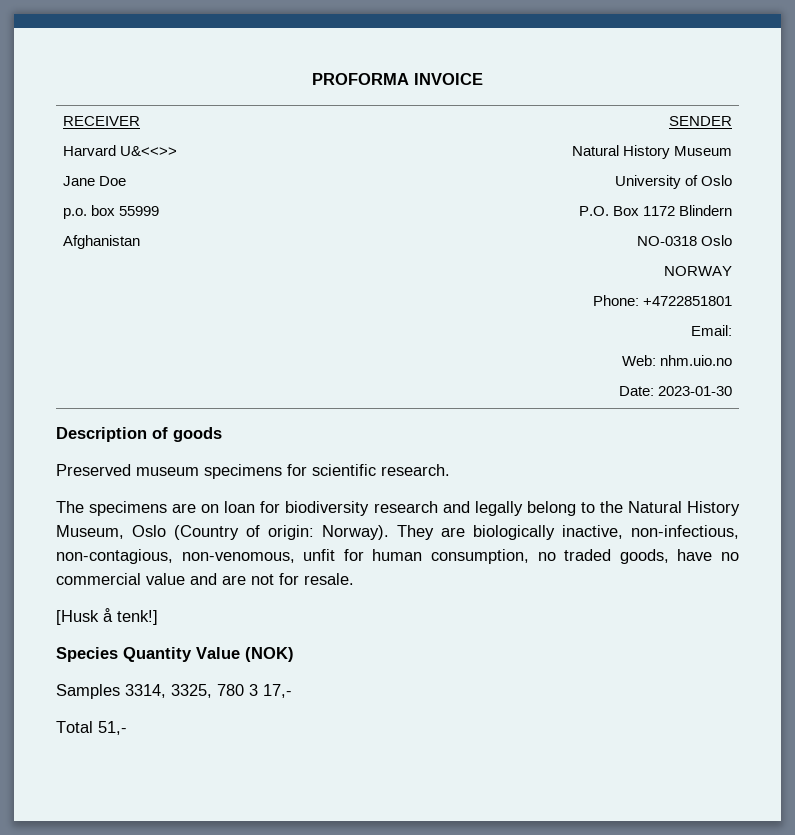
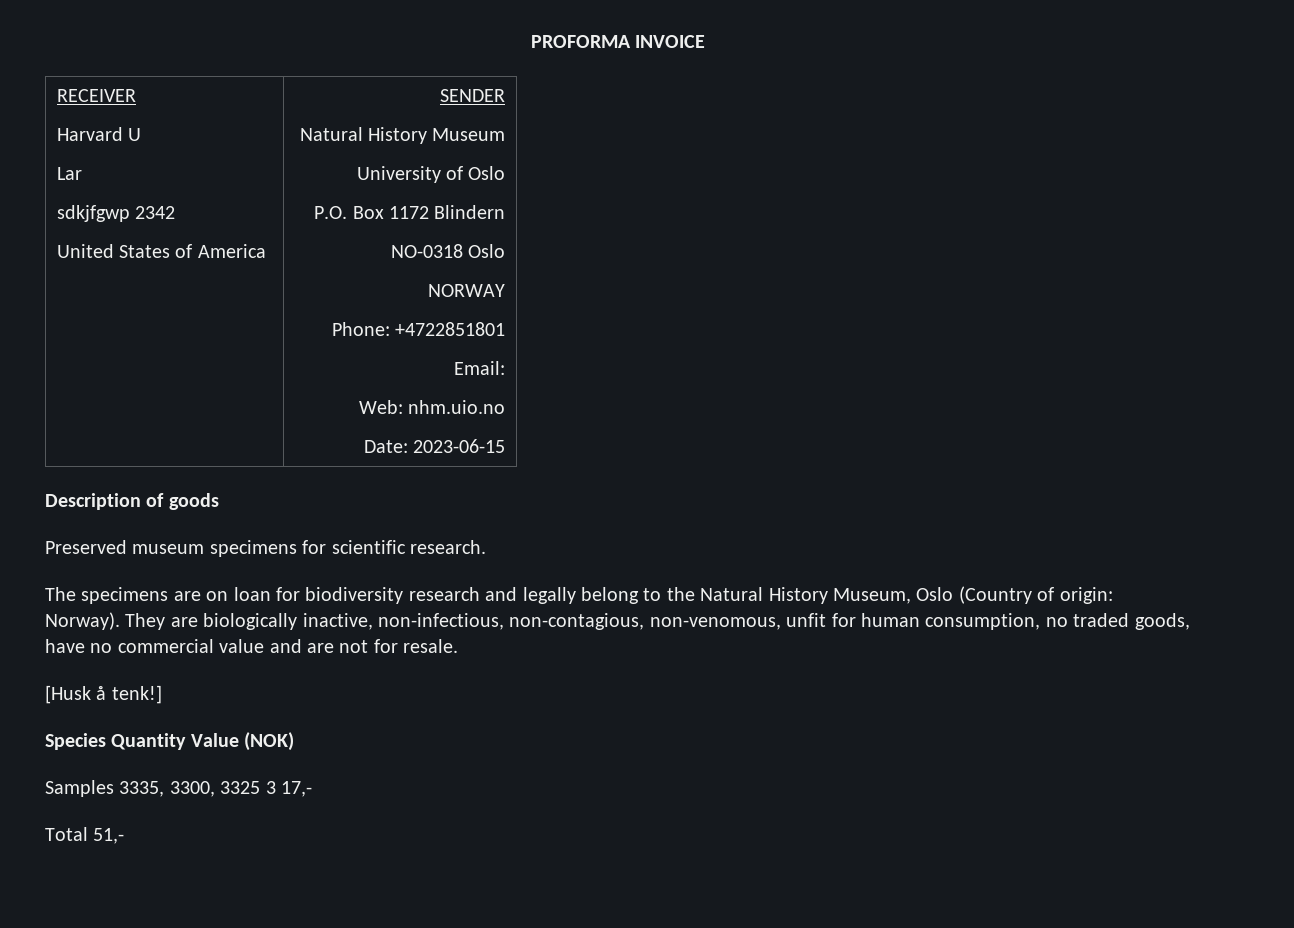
  RECEIVER
- Harvard U&<<>>
- Jane Doe
- p.o. box 55999
- Afghanistan | SENDER
+ Harvard U
+ Lar
+ sdkjfgwp 2342
+ United States of America | SENDER
  Natural History Museum
  University of Oslo
  P.O. Box 1172 Blindern
  NO-0318 Oslo
  NORWAY
  Phone: +4722851801
  Email:
  Web: nhm.uio.no
- Date: 2023-01-30
+ Date: 2023-06-15
- Samples 3314, 3325, 780 3 17,-
+ Samples 3335, 3300, 3325 3 17,-

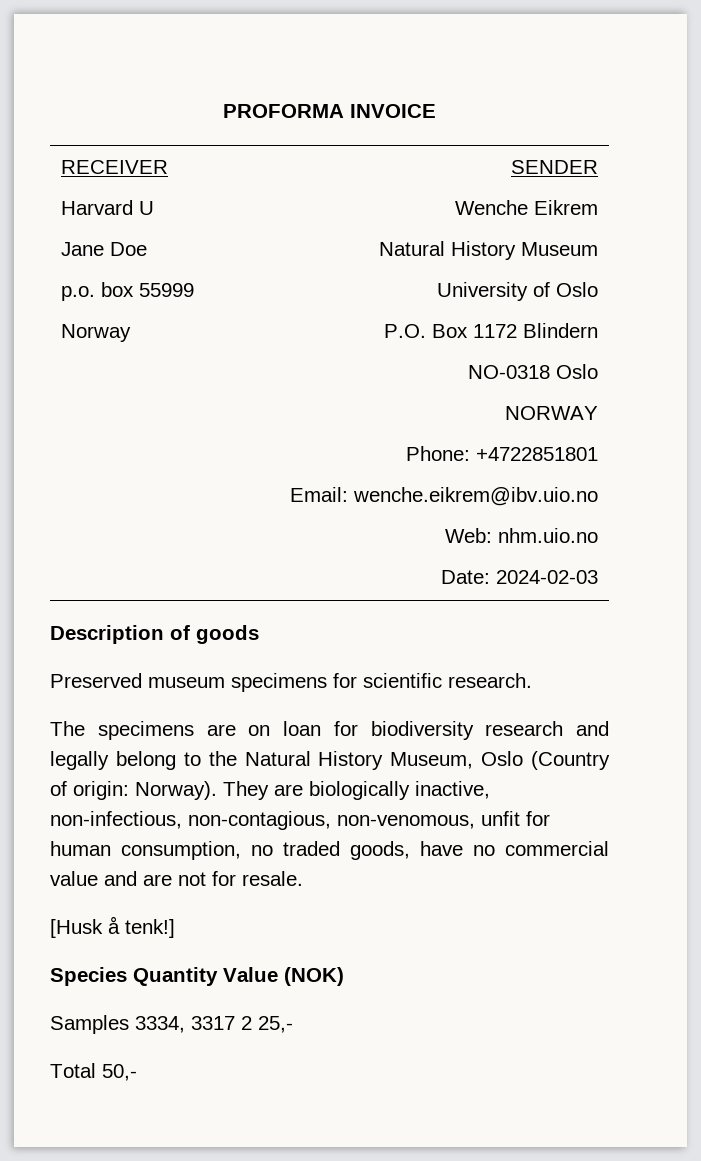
  RECEIVER
  Harvard U
- Lar
- sdkjfgwp 2342
- United States of America | SENDER
+ Jane Doe
+ p.o. box 55999
+ Norway | SENDER
+ Wenche Eikrem
  Natural History Museum
  University of Oslo
  P.O. Box 1172 Blindern
  NO-0318 Oslo
  NORWAY
  Phone: +4722851801
- Email:
+ Email: wenche.eikrem@ibv.uio.no
  Web: nhm.uio.no
- Date: 2023-06-15
+ Date: 2024-02-03
- Samples 3335, 3300, 3325 3 17,-
+ Samples 3334, 3317 2 25,-
- Total 51,-
+ Total 50,-

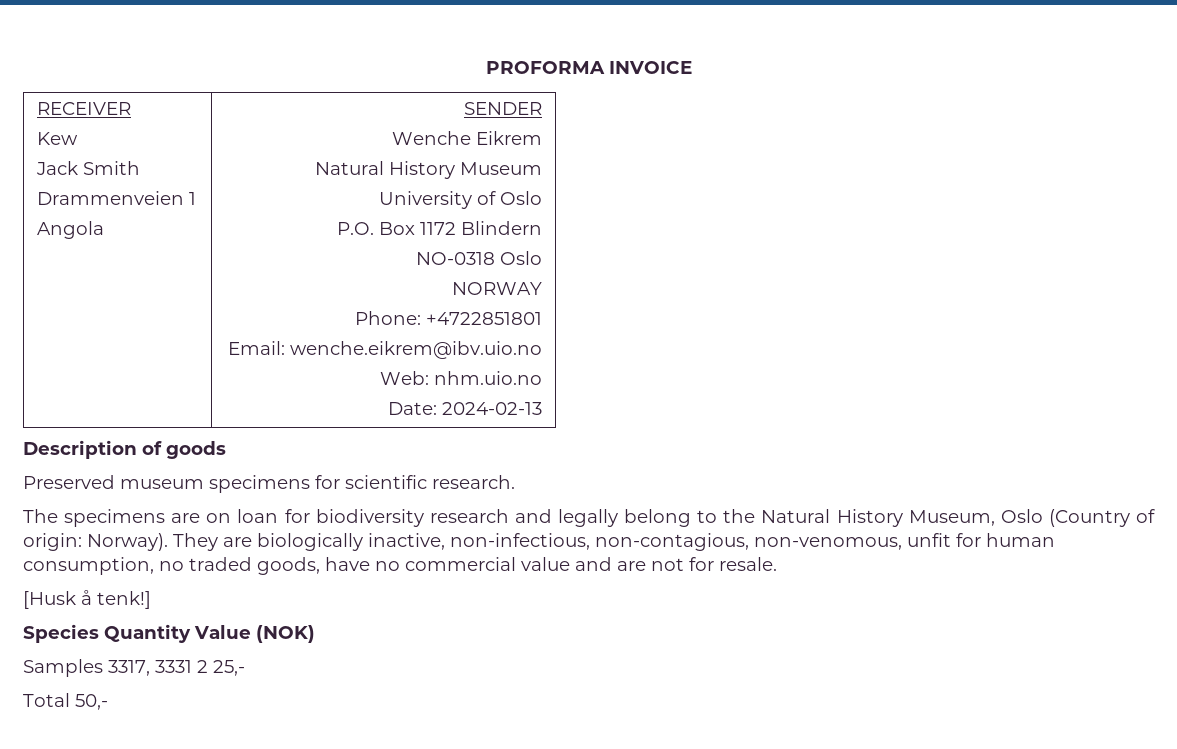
  RECEIVER
- Harvard U
- Jane Doe
- p.o. box 55999
- Norway | SENDER
+ Kew
+ Jack Smith
+ Drammenveien 1
+ Angola | SENDER
  Wenche Eikrem
  Natural History Museum
  University of Oslo
  P.O. Box 1172 Blindern
  NO-0318 Oslo
  NORWAY
  Phone: +4722851801
  Email: wenche.eikrem@ibv.uio.no
  Web: nhm.uio.no
- Date: 2024-02-03
+ Date: 2024-02-13
- Samples 3334, 3317 2 25,-
+ Samples 3317, 3331 2 25,-

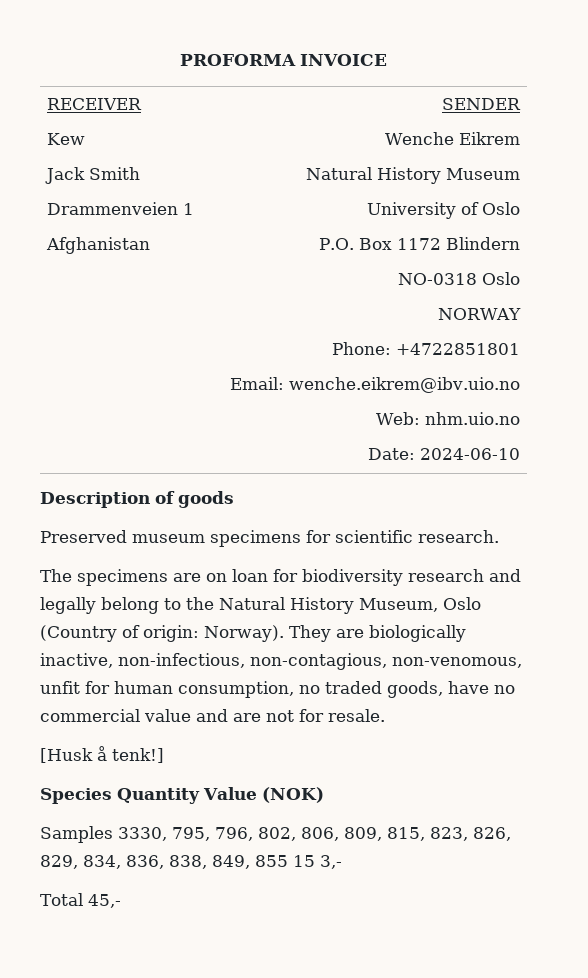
  RECEIVER
  Kew
  Jack Smith
  Drammenveien 1
- Angola | SENDER
+ Afghanistan | SENDER
  Wenche Eikrem
  Natural History Museum
  University of Oslo
  P.O. Box 1172 Blindern
  NO-0318 Oslo
  NORWAY
  Phone: +4722851801
  Email: wenche.eikrem@ibv.uio.no
  Web: nhm.uio.no
- Date: 2024-02-13
+ Date: 2024-06-10
- Samples 3317, 3331 2 25,-
+ Samples 3330, 795, 796, 802, 806, 809, 815, 823, 826, 829, 834, 836, 838, 849, 855 15 3,-
- Total 50,-
+ Total 45,-

